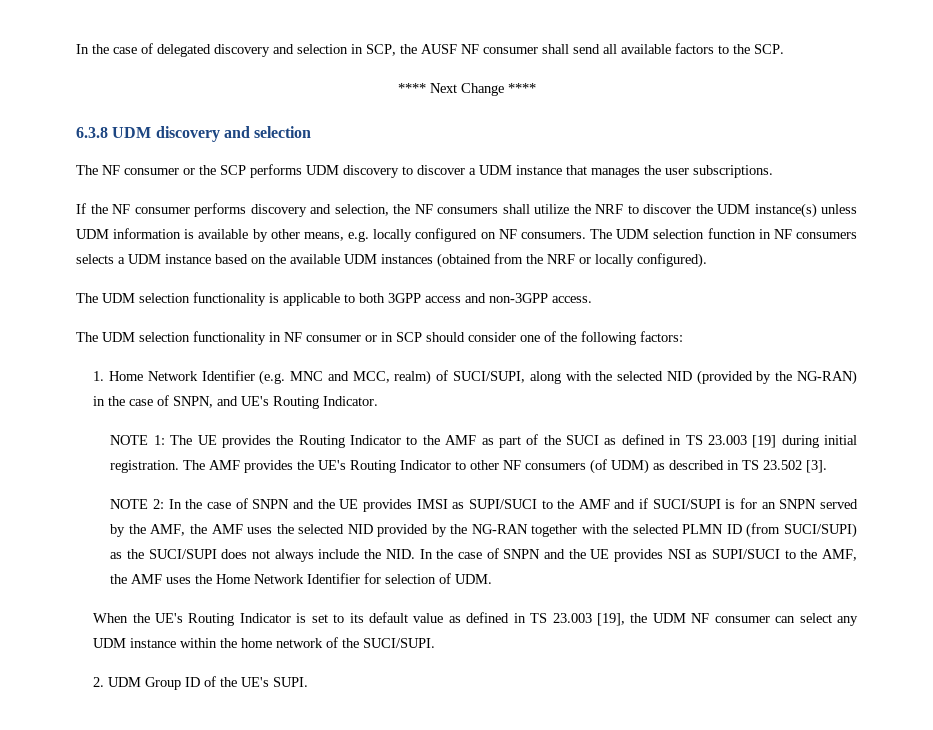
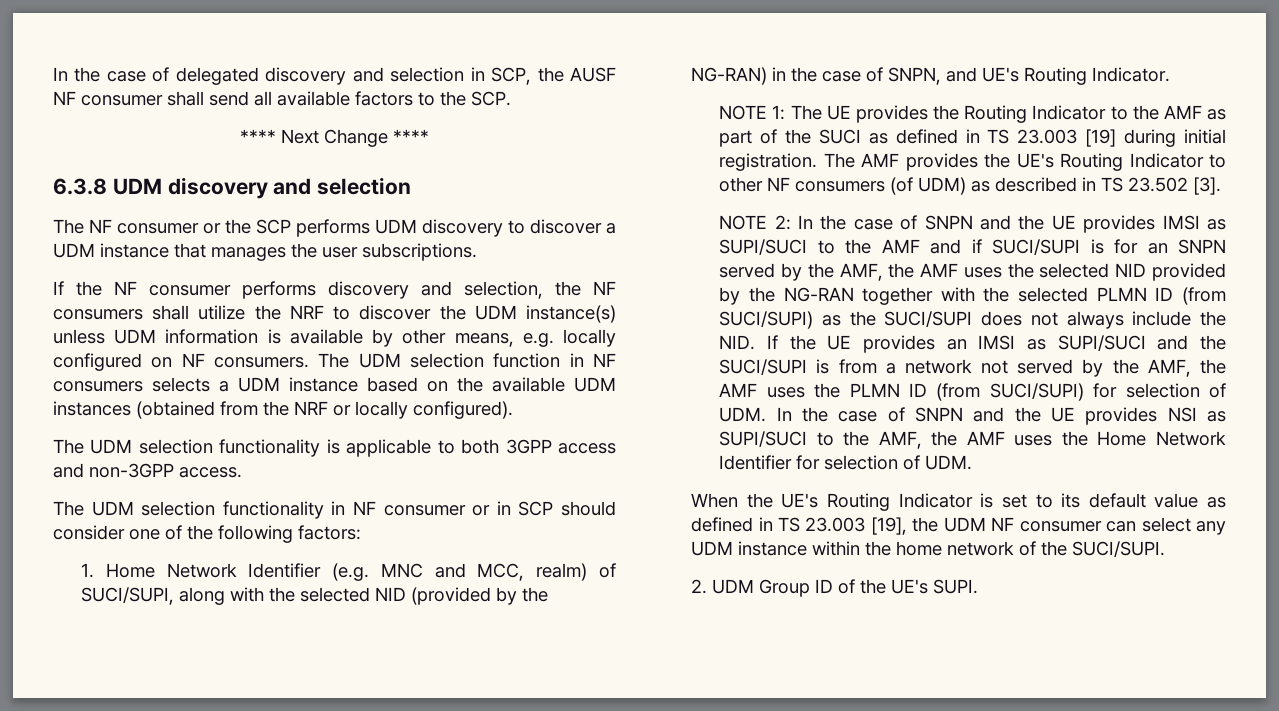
- In the case of SNPN and the UE provides IMSI as SUPI/SUCI to the AMF and if SUCI/SUPI is for an SNPN served by the AMF, the AMF uses the selected NID provided by the NG-RAN together with the selected PLMN ID (from SUCI/SUPI) as the SUCI/SUPI does not always include the NID. In the case of SNPN and the UE provides NSI as SUPI/SUCI to the AMF, the AMF uses the Home Network Identifier for selection of UDM.
+ In the case of SNPN and the UE provides IMSI as SUPI/SUCI to the AMF and if SUCI/SUPI is for an SNPN served by the AMF, the AMF uses the selected NID provided by the NG-RAN together with the selected PLMN ID (from SUCI/SUPI) as the SUCI/SUPI does not always include the NID. If the UE provides an IMSI as SUPI/SUCI and the SUCI/SUPI is from a network not served by the AMF, the AMF uses the PLMN ID (from SUCI/SUPI) for selection of UDM. In the case of SNPN and the UE provides NSI as SUPI/SUCI to the AMF, the AMF uses the Home Network Identifier for selection of UDM.

